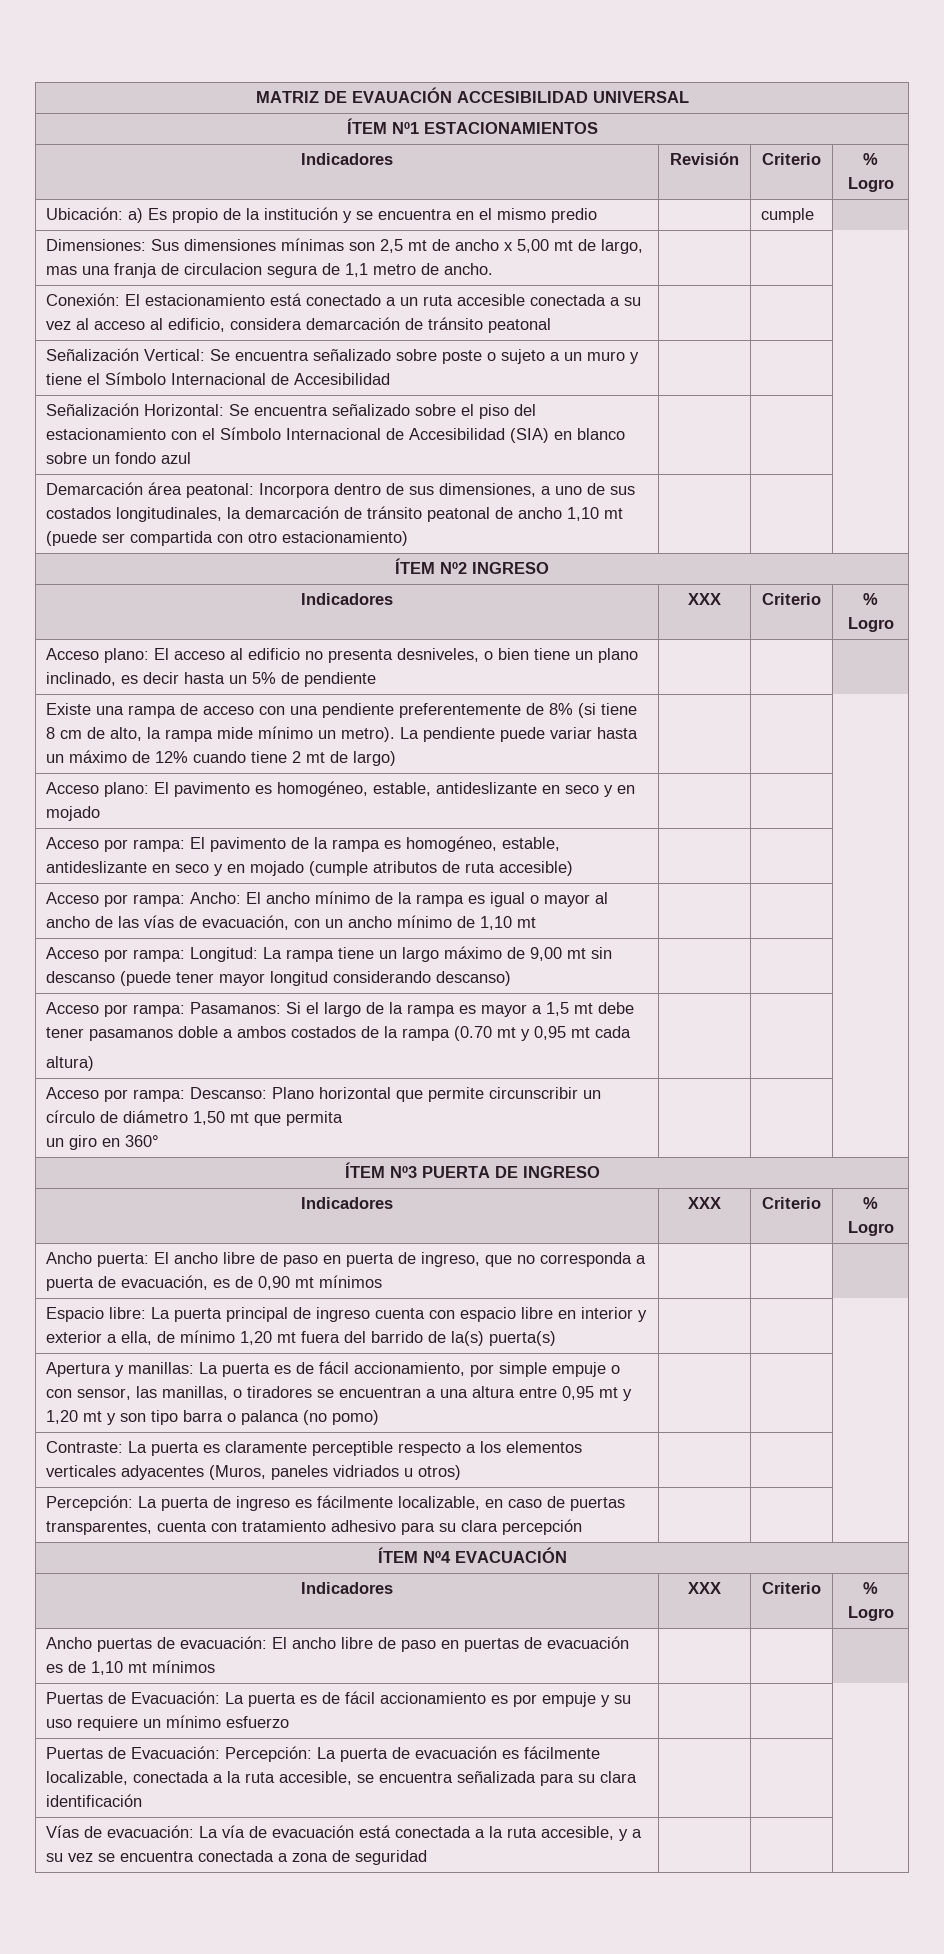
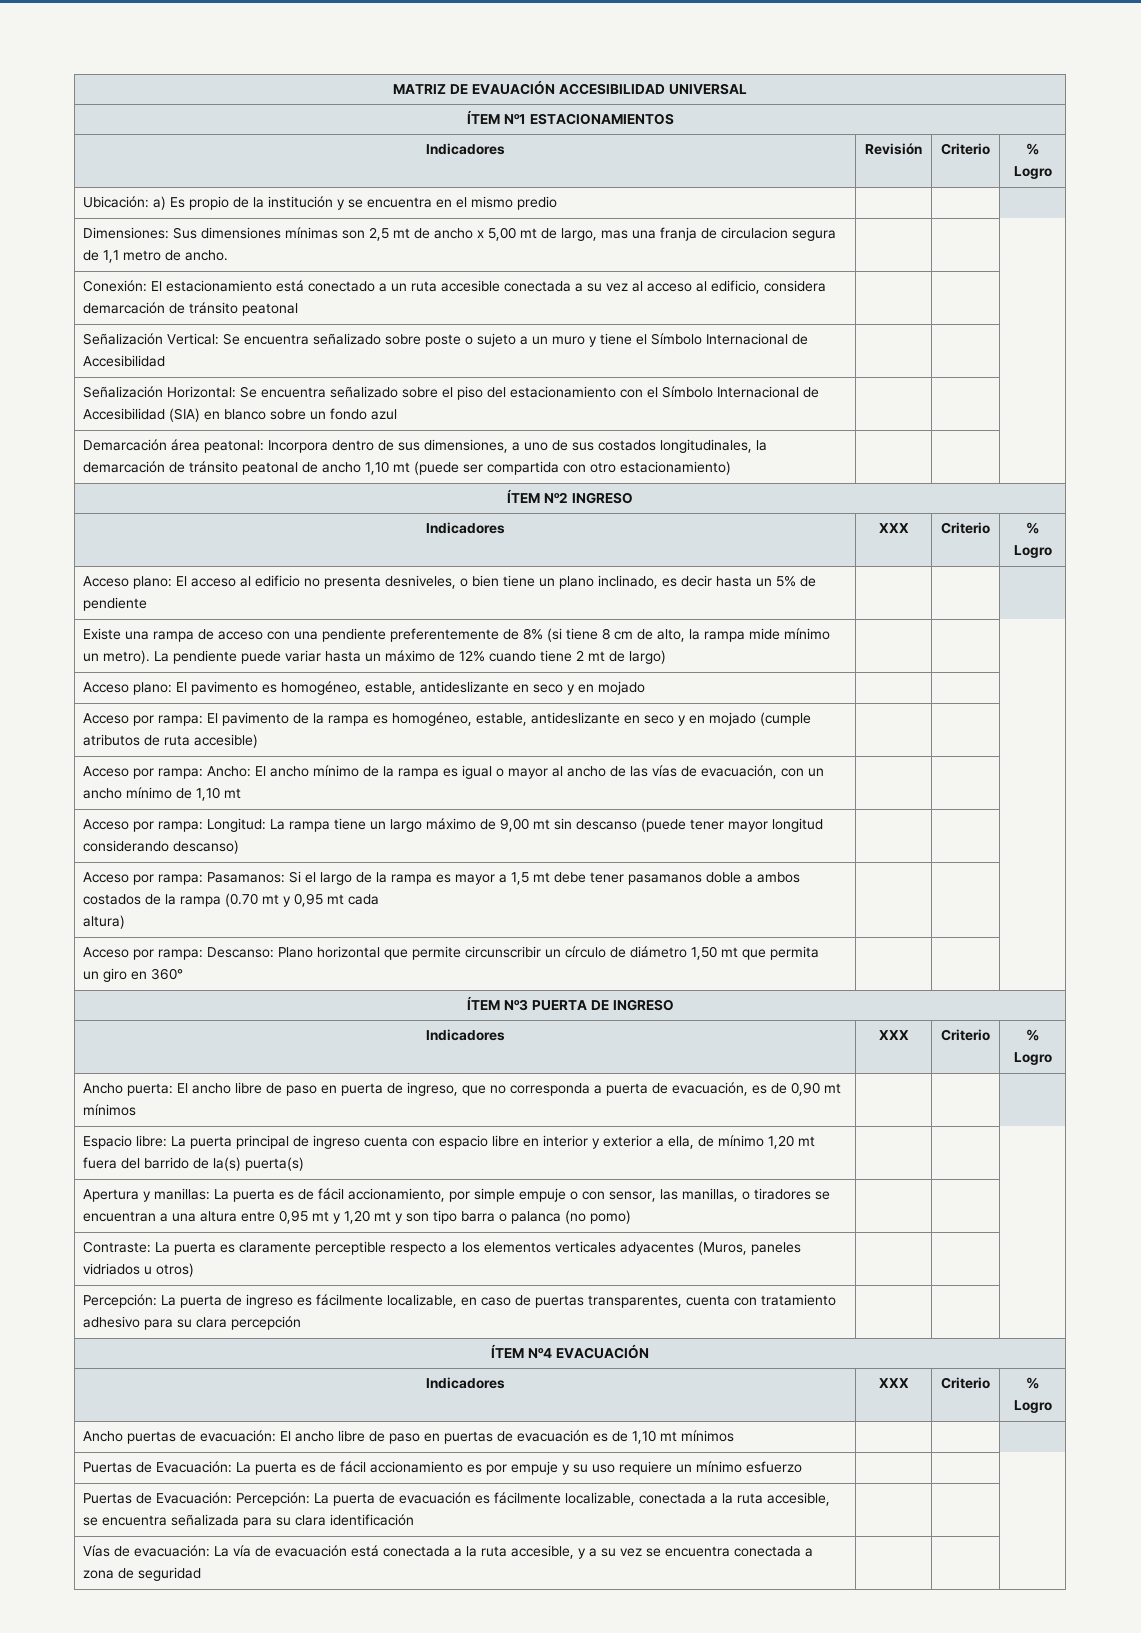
- Ubicación: a) Es propio de la institución y se encuentra en el mismo predio | | cumple |
+ Ubicación: a) Es propio de la institución y se encuentra en el mismo predio | | |

